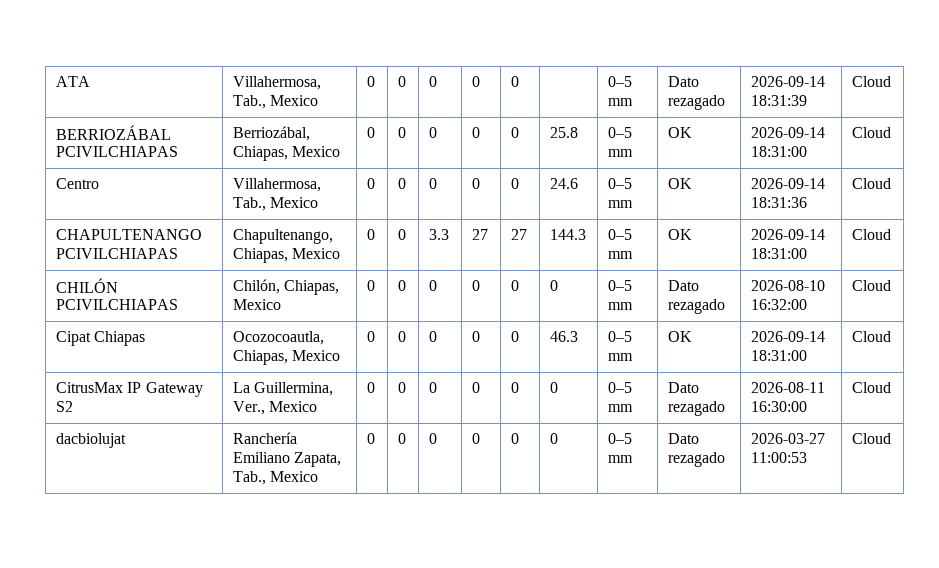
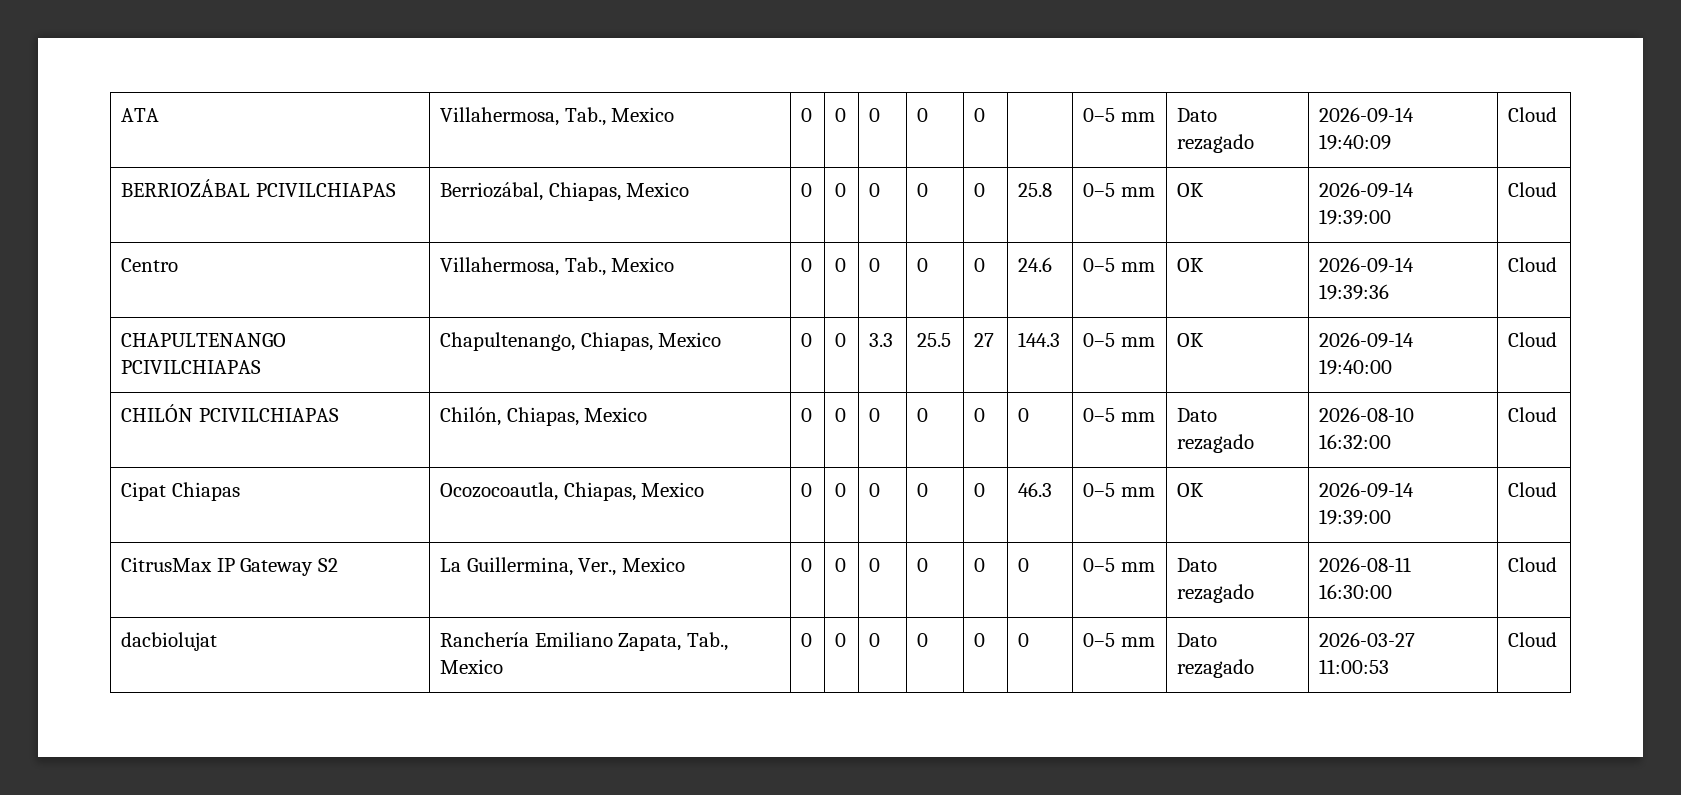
- ATA | Villahermosa, Tab., Mexico | 0 | 0 | 0 | 0 | 0 | | 0–5 mm | Dato rezagado | 2026-09-14 18:31:39 | Cloud
+ ATA | Villahermosa, Tab., Mexico | 0 | 0 | 0 | 0 | 0 | | 0–5 mm | Dato rezagado | 2026-09-14 19:40:09 | Cloud
- BERRIOZÁBAL PCIVILCHIAPAS | Berriozábal, Chiapas, Mexico | 0 | 0 | 0 | 0 | 0 | 25.8 | 0–5 mm | OK | 2026-09-14 18:31:00 | Cloud
+ BERRIOZÁBAL PCIVILCHIAPAS | Berriozábal, Chiapas, Mexico | 0 | 0 | 0 | 0 | 0 | 25.8 | 0–5 mm | OK | 2026-09-14 19:39:00 | Cloud
- Centro | Villahermosa, Tab., Mexico | 0 | 0 | 0 | 0 | 0 | 24.6 | 0–5 mm | OK | 2026-09-14 18:31:36 | Cloud
+ Centro | Villahermosa, Tab., Mexico | 0 | 0 | 0 | 0 | 0 | 24.6 | 0–5 mm | OK | 2026-09-14 19:39:36 | Cloud
- CHAPULTENANGO PCIVILCHIAPAS | Chapultenango, Chiapas, Mexico | 0 | 0 | 3.3 | 27 | 27 | 144.3 | 0–5 mm | OK | 2026-09-14 18:31:00 | Cloud
+ CHAPULTENANGO PCIVILCHIAPAS | Chapultenango, Chiapas, Mexico | 0 | 0 | 3.3 | 25.5 | 27 | 144.3 | 0–5 mm | OK | 2026-09-14 19:40:00 | Cloud
- Cipat Chiapas | Ocozocoautla, Chiapas, Mexico | 0 | 0 | 0 | 0 | 0 | 46.3 | 0–5 mm | OK | 2026-09-14 18:31:00 | Cloud
+ Cipat Chiapas | Ocozocoautla, Chiapas, Mexico | 0 | 0 | 0 | 0 | 0 | 46.3 | 0–5 mm | OK | 2026-09-14 19:39:00 | Cloud

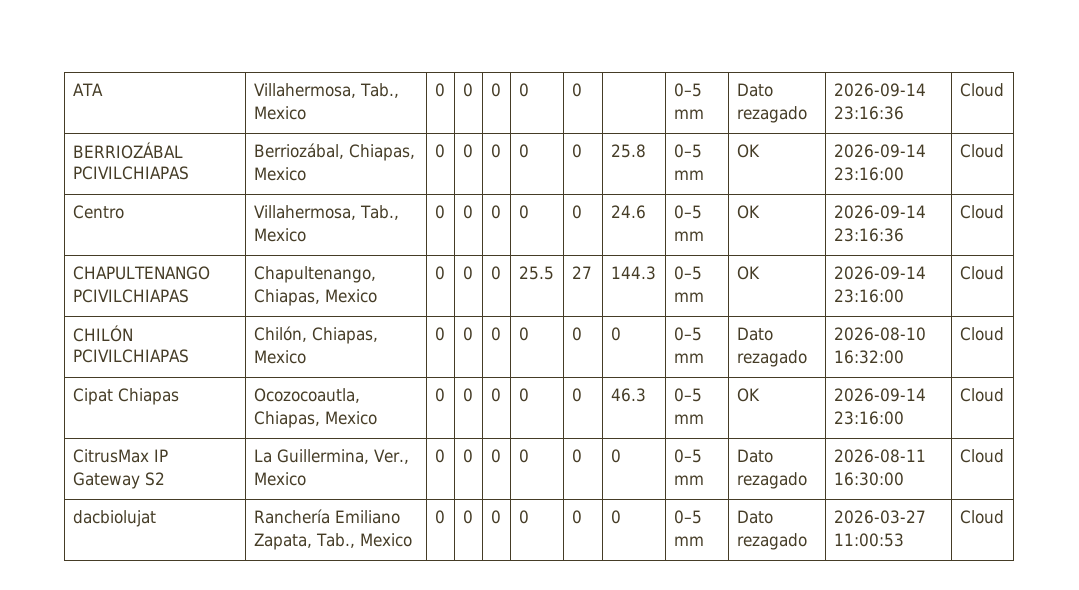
- ATA | Villahermosa, Tab., Mexico | 0 | 0 | 0 | 0 | 0 | | 0–5 mm | Dato rezagado | 2026-09-14 19:40:09 | Cloud
+ ATA | Villahermosa, Tab., Mexico | 0 | 0 | 0 | 0 | 0 | | 0–5 mm | Dato rezagado | 2026-09-14 23:16:36 | Cloud
- BERRIOZÁBAL PCIVILCHIAPAS | Berriozábal, Chiapas, Mexico | 0 | 0 | 0 | 0 | 0 | 25.8 | 0–5 mm | OK | 2026-09-14 19:39:00 | Cloud
+ BERRIOZÁBAL PCIVILCHIAPAS | Berriozábal, Chiapas, Mexico | 0 | 0 | 0 | 0 | 0 | 25.8 | 0–5 mm | OK | 2026-09-14 23:16:00 | Cloud
- Centro | Villahermosa, Tab., Mexico | 0 | 0 | 0 | 0 | 0 | 24.6 | 0–5 mm | OK | 2026-09-14 19:39:36 | Cloud
+ Centro | Villahermosa, Tab., Mexico | 0 | 0 | 0 | 0 | 0 | 24.6 | 0–5 mm | OK | 2026-09-14 23:16:36 | Cloud
- CHAPULTENANGO PCIVILCHIAPAS | Chapultenango, Chiapas, Mexico | 0 | 0 | 3.3 | 25.5 | 27 | 144.3 | 0–5 mm | OK | 2026-09-14 19:40:00 | Cloud
+ CHAPULTENANGO PCIVILCHIAPAS | Chapultenango, Chiapas, Mexico | 0 | 0 | 0 | 25.5 | 27 | 144.3 | 0–5 mm | OK | 2026-09-14 23:16:00 | Cloud
- Cipat Chiapas | Ocozocoautla, Chiapas, Mexico | 0 | 0 | 0 | 0 | 0 | 46.3 | 0–5 mm | OK | 2026-09-14 19:39:00 | Cloud
+ Cipat Chiapas | Ocozocoautla, Chiapas, Mexico | 0 | 0 | 0 | 0 | 0 | 46.3 | 0–5 mm | OK | 2026-09-14 23:16:00 | Cloud

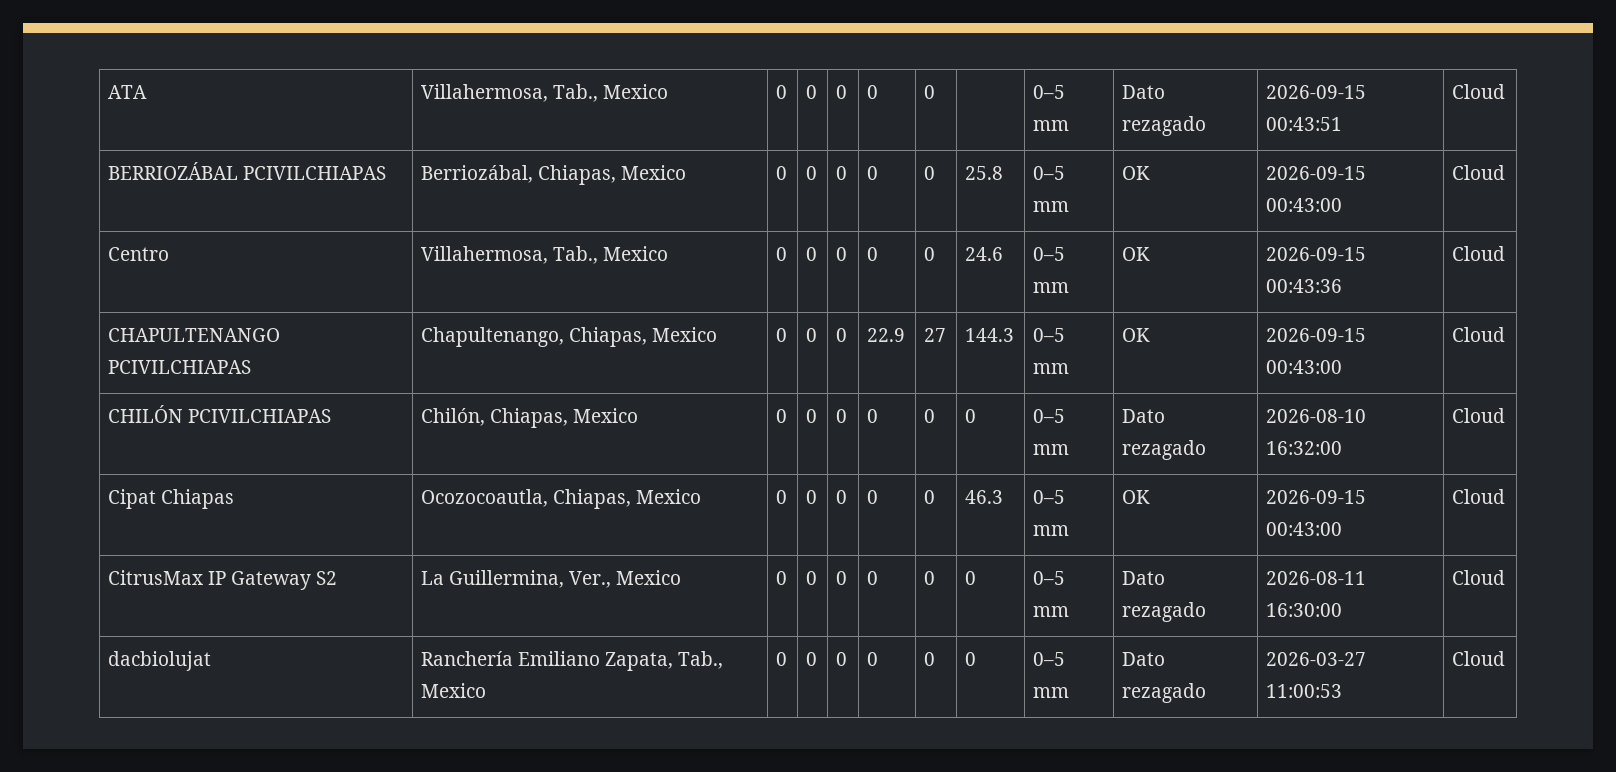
- ATA | Villahermosa, Tab., Mexico | 0 | 0 | 0 | 0 | 0 | | 0–5 mm | Dato rezagado | 2026-09-14 23:16:36 | Cloud
+ ATA | Villahermosa, Tab., Mexico | 0 | 0 | 0 | 0 | 0 | | 0–5 mm | Dato rezagado | 2026-09-15 00:43:51 | Cloud
- BERRIOZÁBAL PCIVILCHIAPAS | Berriozábal, Chiapas, Mexico | 0 | 0 | 0 | 0 | 0 | 25.8 | 0–5 mm | OK | 2026-09-14 23:16:00 | Cloud
+ BERRIOZÁBAL PCIVILCHIAPAS | Berriozábal, Chiapas, Mexico | 0 | 0 | 0 | 0 | 0 | 25.8 | 0–5 mm | OK | 2026-09-15 00:43:00 | Cloud
- Centro | Villahermosa, Tab., Mexico | 0 | 0 | 0 | 0 | 0 | 24.6 | 0–5 mm | OK | 2026-09-14 23:16:36 | Cloud
+ Centro | Villahermosa, Tab., Mexico | 0 | 0 | 0 | 0 | 0 | 24.6 | 0–5 mm | OK | 2026-09-15 00:43:36 | Cloud
- CHAPULTENANGO PCIVILCHIAPAS | Chapultenango, Chiapas, Mexico | 0 | 0 | 0 | 25.5 | 27 | 144.3 | 0–5 mm | OK | 2026-09-14 23:16:00 | Cloud
+ CHAPULTENANGO PCIVILCHIAPAS | Chapultenango, Chiapas, Mexico | 0 | 0 | 0 | 22.9 | 27 | 144.3 | 0–5 mm | OK | 2026-09-15 00:43:00 | Cloud
- Cipat Chiapas | Ocozocoautla, Chiapas, Mexico | 0 | 0 | 0 | 0 | 0 | 46.3 | 0–5 mm | OK | 2026-09-14 23:16:00 | Cloud
+ Cipat Chiapas | Ocozocoautla, Chiapas, Mexico | 0 | 0 | 0 | 0 | 0 | 46.3 | 0–5 mm | OK | 2026-09-15 00:43:00 | Cloud

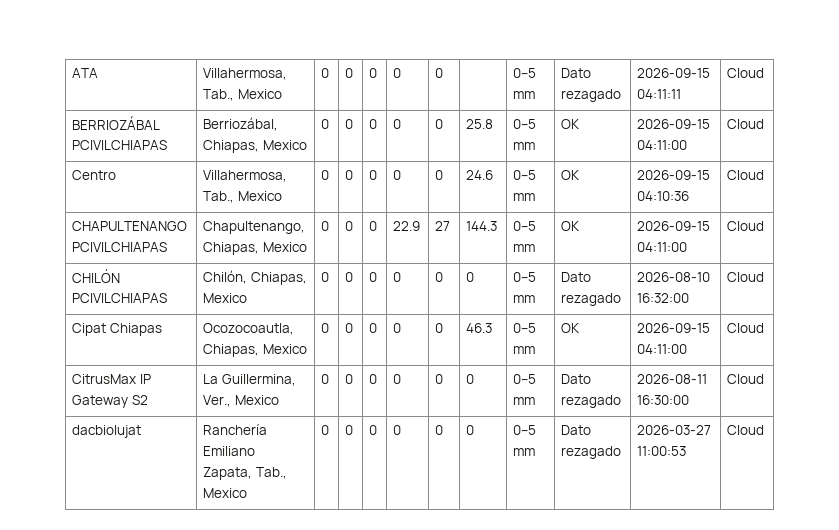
- ATA | Villahermosa, Tab., Mexico | 0 | 0 | 0 | 0 | 0 | | 0–5 mm | Dato rezagado | 2026-09-15 00:43:51 | Cloud
+ ATA | Villahermosa, Tab., Mexico | 0 | 0 | 0 | 0 | 0 | | 0–5 mm | Dato rezagado | 2026-09-15 04:11:11 | Cloud
- BERRIOZÁBAL PCIVILCHIAPAS | Berriozábal, Chiapas, Mexico | 0 | 0 | 0 | 0 | 0 | 25.8 | 0–5 mm | OK | 2026-09-15 00:43:00 | Cloud
+ BERRIOZÁBAL PCIVILCHIAPAS | Berriozábal, Chiapas, Mexico | 0 | 0 | 0 | 0 | 0 | 25.8 | 0–5 mm | OK | 2026-09-15 04:11:00 | Cloud
- Centro | Villahermosa, Tab., Mexico | 0 | 0 | 0 | 0 | 0 | 24.6 | 0–5 mm | OK | 2026-09-15 00:43:36 | Cloud
+ Centro | Villahermosa, Tab., Mexico | 0 | 0 | 0 | 0 | 0 | 24.6 | 0–5 mm | OK | 2026-09-15 04:10:36 | Cloud
- CHAPULTENANGO PCIVILCHIAPAS | Chapultenango, Chiapas, Mexico | 0 | 0 | 0 | 22.9 | 27 | 144.3 | 0–5 mm | OK | 2026-09-15 00:43:00 | Cloud
+ CHAPULTENANGO PCIVILCHIAPAS | Chapultenango, Chiapas, Mexico | 0 | 0 | 0 | 22.9 | 27 | 144.3 | 0–5 mm | OK | 2026-09-15 04:11:00 | Cloud
- Cipat Chiapas | Ocozocoautla, Chiapas, Mexico | 0 | 0 | 0 | 0 | 0 | 46.3 | 0–5 mm | OK | 2026-09-15 00:43:00 | Cloud
+ Cipat Chiapas | Ocozocoautla, Chiapas, Mexico | 0 | 0 | 0 | 0 | 0 | 46.3 | 0–5 mm | OK | 2026-09-15 04:11:00 | Cloud

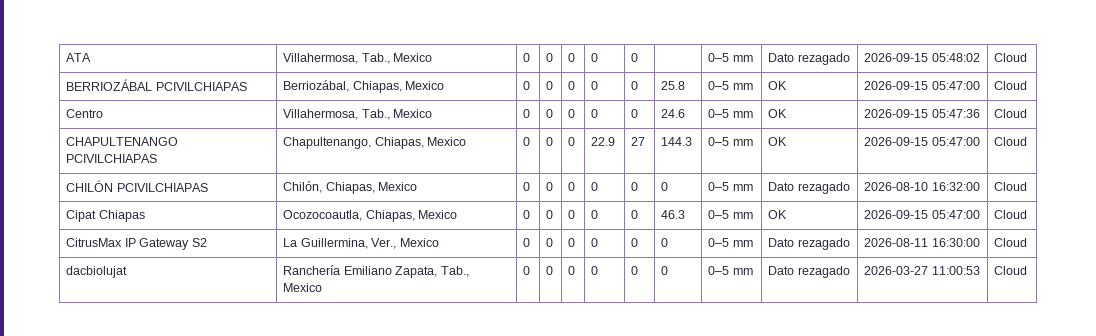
- ATA | Villahermosa, Tab., Mexico | 0 | 0 | 0 | 0 | 0 | | 0–5 mm | Dato rezagado | 2026-09-15 04:11:11 | Cloud
+ ATA | Villahermosa, Tab., Mexico | 0 | 0 | 0 | 0 | 0 | | 0–5 mm | Dato rezagado | 2026-09-15 05:48:02 | Cloud
- BERRIOZÁBAL PCIVILCHIAPAS | Berriozábal, Chiapas, Mexico | 0 | 0 | 0 | 0 | 0 | 25.8 | 0–5 mm | OK | 2026-09-15 04:11:00 | Cloud
+ BERRIOZÁBAL PCIVILCHIAPAS | Berriozábal, Chiapas, Mexico | 0 | 0 | 0 | 0 | 0 | 25.8 | 0–5 mm | OK | 2026-09-15 05:47:00 | Cloud
- Centro | Villahermosa, Tab., Mexico | 0 | 0 | 0 | 0 | 0 | 24.6 | 0–5 mm | OK | 2026-09-15 04:10:36 | Cloud
+ Centro | Villahermosa, Tab., Mexico | 0 | 0 | 0 | 0 | 0 | 24.6 | 0–5 mm | OK | 2026-09-15 05:47:36 | Cloud
- CHAPULTENANGO PCIVILCHIAPAS | Chapultenango, Chiapas, Mexico | 0 | 0 | 0 | 22.9 | 27 | 144.3 | 0–5 mm | OK | 2026-09-15 04:11:00 | Cloud
+ CHAPULTENANGO PCIVILCHIAPAS | Chapultenango, Chiapas, Mexico | 0 | 0 | 0 | 22.9 | 27 | 144.3 | 0–5 mm | OK | 2026-09-15 05:47:00 | Cloud
- Cipat Chiapas | Ocozocoautla, Chiapas, Mexico | 0 | 0 | 0 | 0 | 0 | 46.3 | 0–5 mm | OK | 2026-09-15 04:11:00 | Cloud
+ Cipat Chiapas | Ocozocoautla, Chiapas, Mexico | 0 | 0 | 0 | 0 | 0 | 46.3 | 0–5 mm | OK | 2026-09-15 05:47:00 | Cloud

